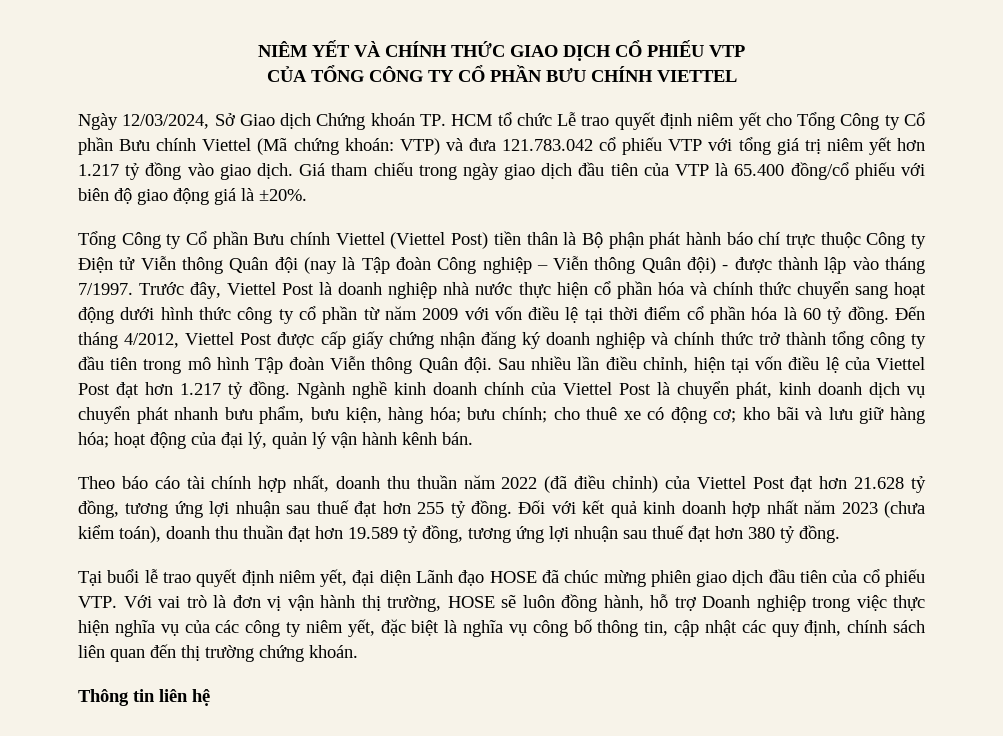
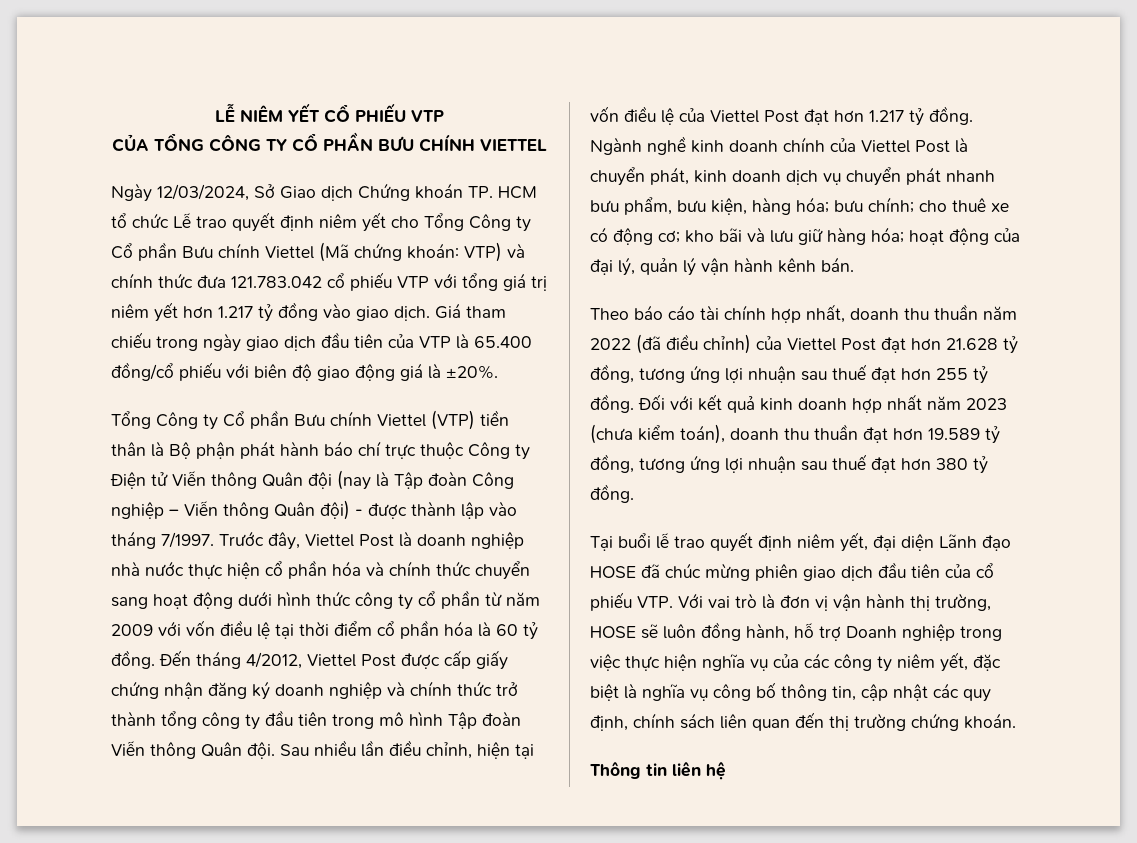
- NIÊM YẾT VÀ CHÍNH THỨC GIAO DỊCH CỔ PHIẾU VTP
+ LỄ NIÊM YẾT CỔ PHIẾU VTP
- Ngày 12/03/2024, Sở Giao dịch Chứng khoán TP. HCM tổ chức Lễ trao quyết định niêm yết cho Tổng Công ty Cổ phần Bưu chính Viettel (Mã chứng khoán: VTP) và đưa 121.783.042 cổ phiếu VTP với tổng giá trị niêm yết hơn 1.217 tỷ đồng vào giao dịch.
+ Ngày 12/03/2024, Sở Giao dịch Chứng khoán TP. HCM tổ chức Lễ trao quyết định niêm yết cho Tổng Công ty Cổ phần Bưu chính Viettel (Mã chứng khoán: VTP) và chính thức đưa 121.783.042 cổ phiếu VTP với tổng giá trị niêm yết hơn 1.217 tỷ đồng vào giao dịch.
- Tổng Công ty Cổ phần Bưu chính Viettel (Viettel Post) tiền thân là Bộ phận phát hành báo chí trực thuộc Công ty Điện tử Viễn thông Quân đội (nay là Tập đoàn Công nghiệp – Viễn thông Quân đội) - được thành lập vào tháng 7/1997.
+ Tổng Công ty Cổ phần Bưu chính Viettel (VTP) tiền thân là Bộ phận phát hành báo chí trực thuộc Công ty Điện tử Viễn thông Quân đội (nay là Tập đoàn Công nghiệp – Viễn thông Quân đội) - được thành lập vào tháng 7/1997.

